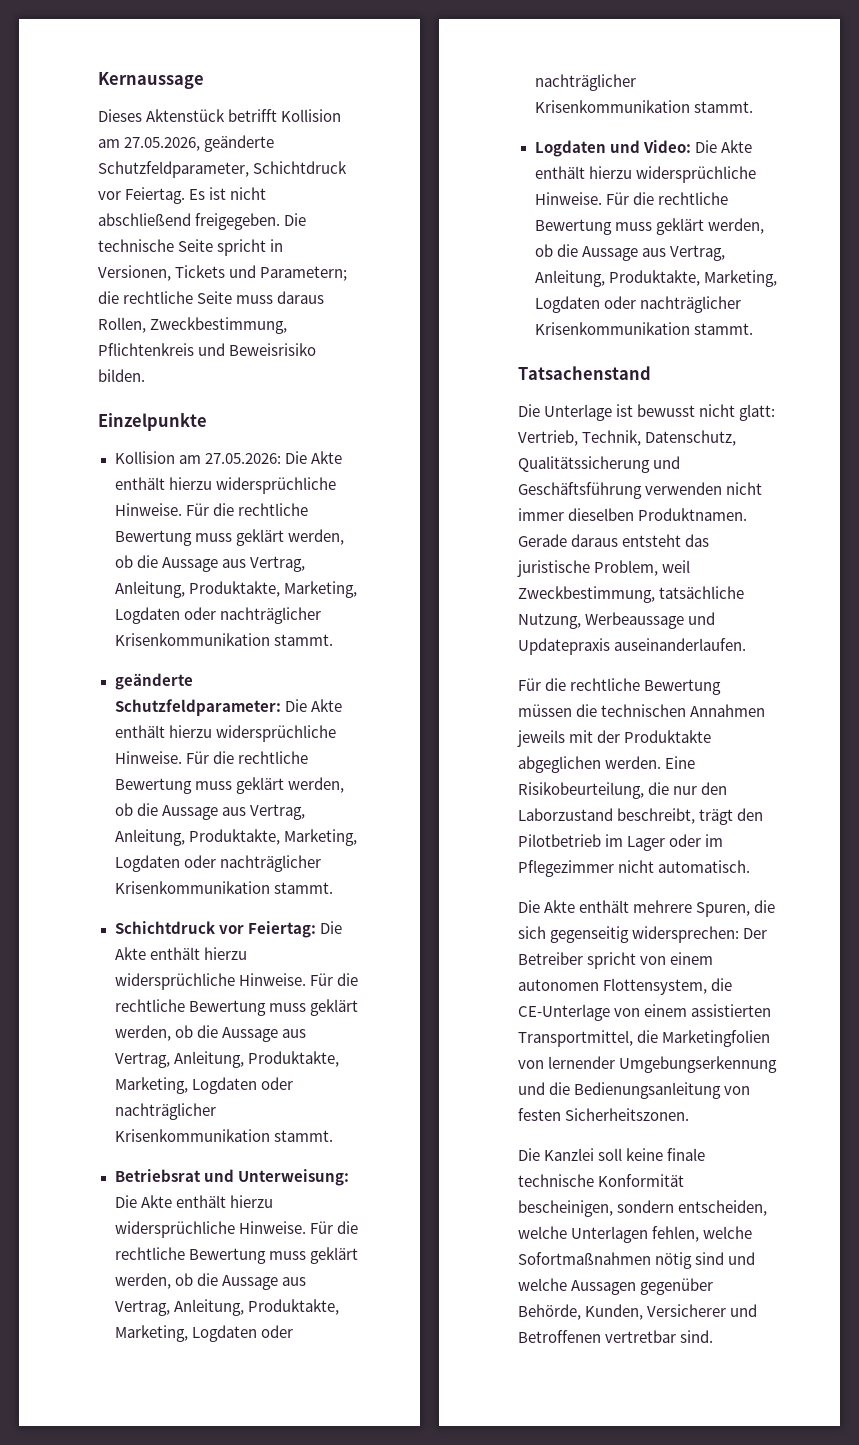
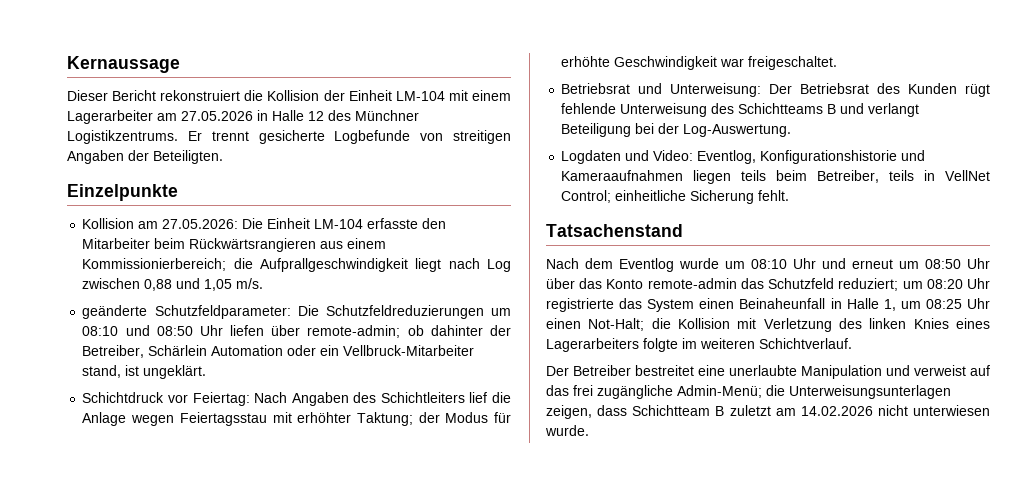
- Dieses Aktenstück betrifft Kollision am 27.05.2026, geänderte Schutzfeldparameter, Schichtdruck vor Feiertag. Es ist nicht abschließend freigegeben. Die technische Seite spricht in Versionen, Tickets und Parametern; die rechtliche Seite muss daraus Rollen, Zweckbestimmung, Pflichtenkreis und Beweisrisiko bilden.
+ Dieser Bericht rekonstruiert die Kollision der Einheit LM-104 mit einem Lagerarbeiter am 27.05.2026 in Halle 12 des Münchner Logistikzentrums. Er trennt gesicherte Logbefunde von streitigen Angaben der Beteiligten.
- Kollision am 27.05.2026: Die Akte enthält hierzu widersprüchliche Hinweise. Für die rechtliche Bewertung muss geklärt werden, ob die Aussage aus Vertrag, Anleitung, Produktakte, Marketing, Logdaten oder nachträglicher Krisenkommunikation stammt.
- geänderte Schutzfeldparameter: Die Akte enthält hierzu widersprüchliche Hinweise. Für die rechtliche Bewertung muss geklärt werden, ob die Aussage aus Vertrag, Anleitung, Produktakte, Marketing, Logdaten oder nachträglicher Krisenkommunikation stammt.
- Schichtdruck vor Feiertag: Die Akte enthält hierzu widersprüchliche Hinweise. Für die rechtliche Bewertung muss geklärt werden, ob die Aussage aus Vertrag, Anleitung, Produktakte, Marketing, Logdaten oder nachträglicher Krisenkommunikation stammt.
- Betriebsrat und Unterweisung: Die Akte enthält hierzu widersprüchliche Hinweise. Für die rechtliche Bewertung muss geklärt werden, ob die Aussage aus Vertrag, Anleitung, Produktakte, Marketing, Logdaten oder nachträglicher Krisenkommunikation stammt.
- Logdaten und Video: Die Akte enthält hierzu widersprüchliche Hinweise. Für die rechtliche Bewertung muss geklärt werden, ob die Aussage aus Vertrag, Anleitung, Produktakte, Marketing, Logdaten oder nachträglicher Krisenkommunikation stammt.
+ Kollision am 27.05.2026: Die Einheit LM-104 erfasste den Mitarbeiter beim Rückwärtsrangieren aus einem Kommissionierbereich; die Aufprallgeschwindigkeit liegt nach Log zwischen 0,88 und 1,05 m/s.
+ geänderte Schutzfeldparameter: Die Schutzfeldreduzierungen um 08:10 und 08:50 Uhr liefen über remote-admin; ob dahinter der Betreiber, Schärlein Automation oder ein Vellbruck-Mitarbeiter stand, ist ungeklärt.
+ Schichtdruck vor Feiertag: Nach Angaben des Schichtleiters lief die Anlage wegen Feiertagsstau mit erhöhter Taktung; der Modus für erhöhte Geschwindigkeit war freigeschaltet.
+ Betriebsrat und Unterweisung: Der Betriebsrat des Kunden rügt fehlende Unterweisung des Schichtteams B und verlangt Beteiligung bei der Log-Auswertung.
+ Logdaten und Video: Eventlog, Konfigurationshistorie und Kameraaufnahmen liegen teils beim Betreiber, teils in VellNet Control; einheitliche Sicherung fehlt.
  Tatsachenstand
- Die Unterlage ist bewusst nicht glatt: Vertrieb, Technik, Datenschutz, Qualitätssicherung und Geschäftsführung verwenden nicht immer dieselben Produktnamen. Gerade daraus entsteht das juristische Problem, weil Zweckbestimmung, tatsächliche Nutzung, Werbeaussage und Updatepraxis auseinanderlaufen.
- Für die rechtliche Bewertung müssen die technischen Annahmen jeweils mit der Produktakte abgeglichen werden. Eine Risikobeurteilung, die nur den Laborzustand beschreibt, trägt den Pilotbetrieb im Lager oder im Pflegezimmer nicht automatisch.
- Die Akte enthält mehrere Spuren, die sich gegenseitig widersprechen: Der Betreiber spricht von einem autonomen Flottensystem, die CE-Unterlage von einem assistierten Transportmittel, die Marketingfolien von lernender Umgebungserkennung und die Bedienungsanleitung von festen Sicherheitszonen.
- Die Kanzlei soll keine finale technische Konformität bescheinigen, sondern entscheiden, welche Unterlagen fehlen, welche Sofortmaßnahmen nötig sind und welche Aussagen gegenüber Behörde, Kunden, Versicherer und Betroffenen vertretbar sind.
+ Nach dem Eventlog wurde um 08:10 Uhr und erneut um 08:50 Uhr über das Konto remote-admin das Schutzfeld reduziert; um 08:20 Uhr registrierte das System einen Beinaheunfall in Halle 1, um 08:25 Uhr einen Not-Halt; die Kollision mit Verletzung des linken Knies eines Lagerarbeiters folgte im weiteren Schichtverlauf.
+ Der Betreiber bestreitet eine unerlaubte Manipulation und verweist auf das frei zugängliche Admin-Menü; die Unterweisungsunterlagen zeigen, dass Schichtteam B zuletzt am 14.02.2026 nicht unterwiesen wurde.

